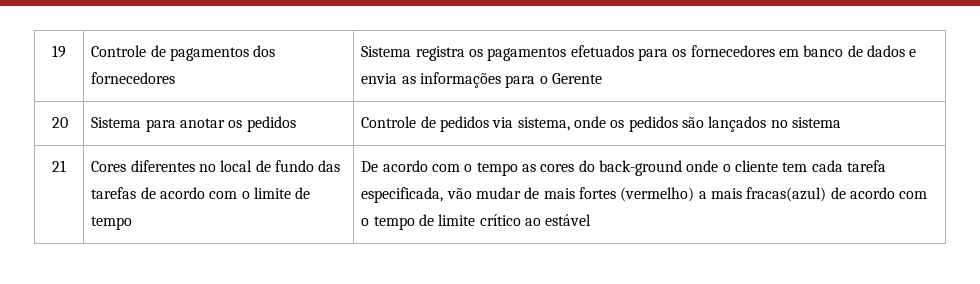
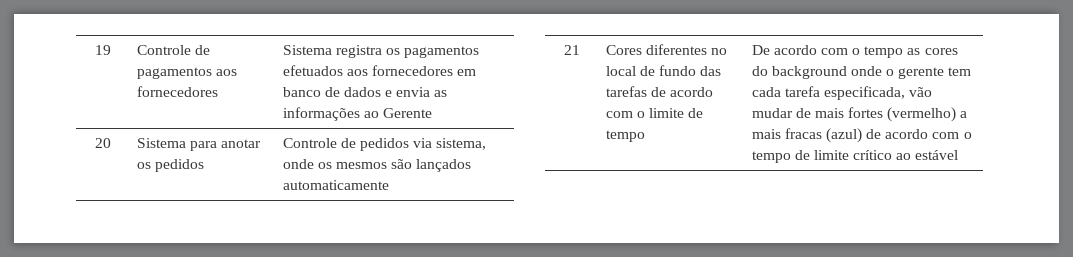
- 19 | Controle de pagamentos dos fornecedores | Sistema registra os pagamentos efetuados para os fornecedores em banco de dados e envia as informações para o Gerente
+ 19 | Controle de pagamentos aos fornecedores | Sistema registra os pagamentos efetuados aos fornecedores em banco de dados e envia as informações ao Gerente
- 20 | Sistema para anotar os pedidos | Controle de pedidos via sistema, onde os pedidos são lançados no sistema
+ 20 | Sistema para anotar os pedidos | Controle de pedidos via sistema, onde os mesmos são lançados automaticamente
- De acordo com o tempo as cores do back-ground onde o cliente tem cada tarefa especificada, vão mudar de mais fortes (vermelho) a mais fracas(azul) de acordo com o tempo de limite crítico ao estável
+ De acordo com o tempo as cores do background onde o gerente tem cada tarefa especificada, vão mudar de mais fortes (vermelho) a mais fracas (azul) de acordo com o tempo de limite crítico ao estável

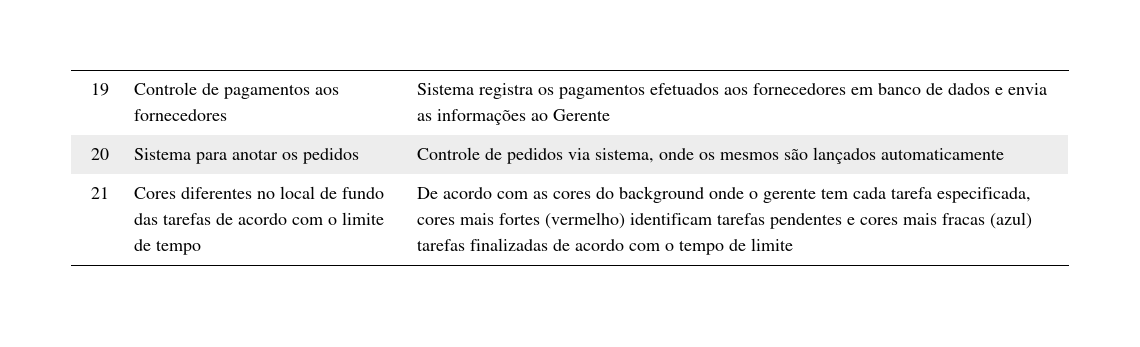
- De acordo com o tempo as cores do background onde o gerente tem cada tarefa especificada, vão mudar de mais fortes (vermelho) a mais fracas (azul) de acordo com o tempo de limite crítico ao estável
+ De acordo com as cores do background onde o gerente tem cada tarefa especificada, cores mais fortes (vermelho) identificam tarefas pendentes e cores mais fracas (azul) tarefas finalizadas de acordo com o tempo de limite

